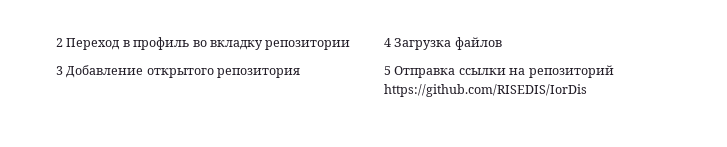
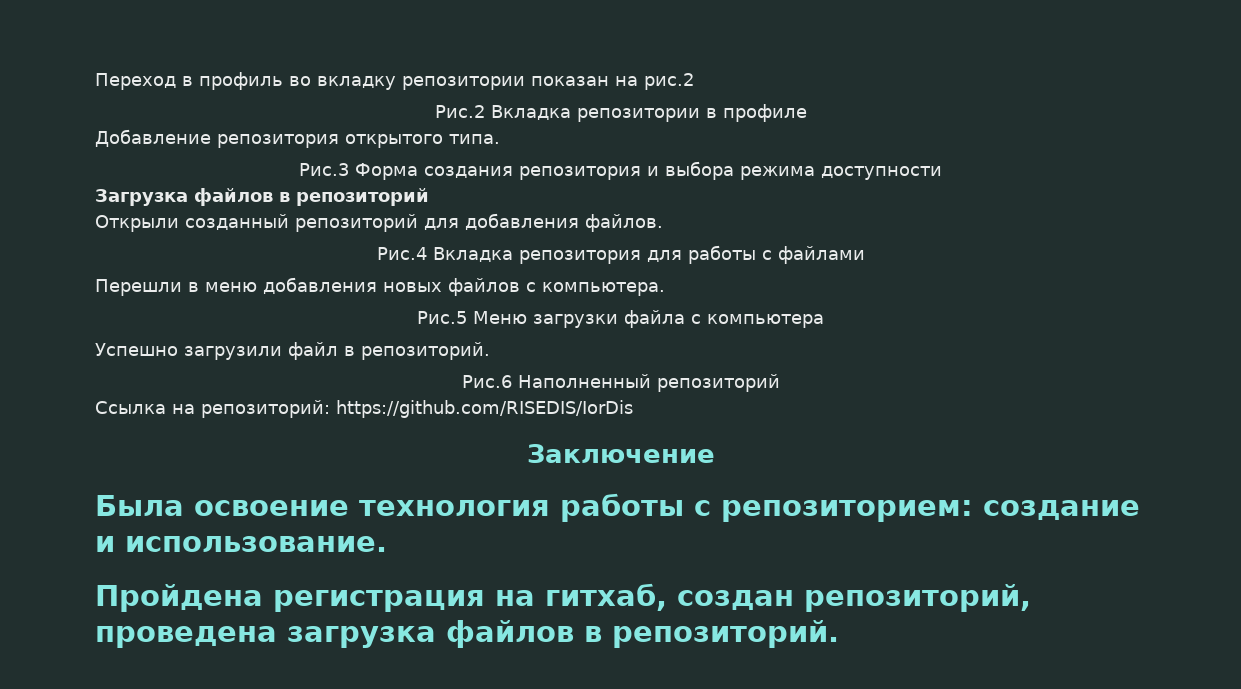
- 2 Переход в профиль во вкладку репозитории
- 3 Добавление открытого репозитория
- 4 Загрузка файлов
- 5 Отправка ссылки на репозиторий
- https://github.com/RISEDIS/IorDis
+ Переход в профиль во вкладку репозитории показан на рис.2
+ Рис.2 Вкладка репозитории в профиле
+ Добавление репозитория открытого типа.
+ Рис.3 Форма создания репозитория и выбора режима доступности
+ Загрузка файлов в репозиторий
+ Открыли созданный репозиторий для добавления файлов.
+ Рис.4 Вкладка репозитория для работы с файлами
+ Перешли в меню добавления новых файлов с компьютера.
+ Рис.5 Меню загрузки файла с компьютера
+ Успешно загрузили файл в репозиторий.
+ Рис.6 Наполненный репозиторий
+ Ссылка на репозиторий: https://github.com/RISEDIS/IorDis
+ Заключение
+ Была освоение технология работы с репозиторием: создание и использование.
+ Пройдена регистрация на гитхаб, создан репозиторий, проведена загрузка файлов в репозиторий.

